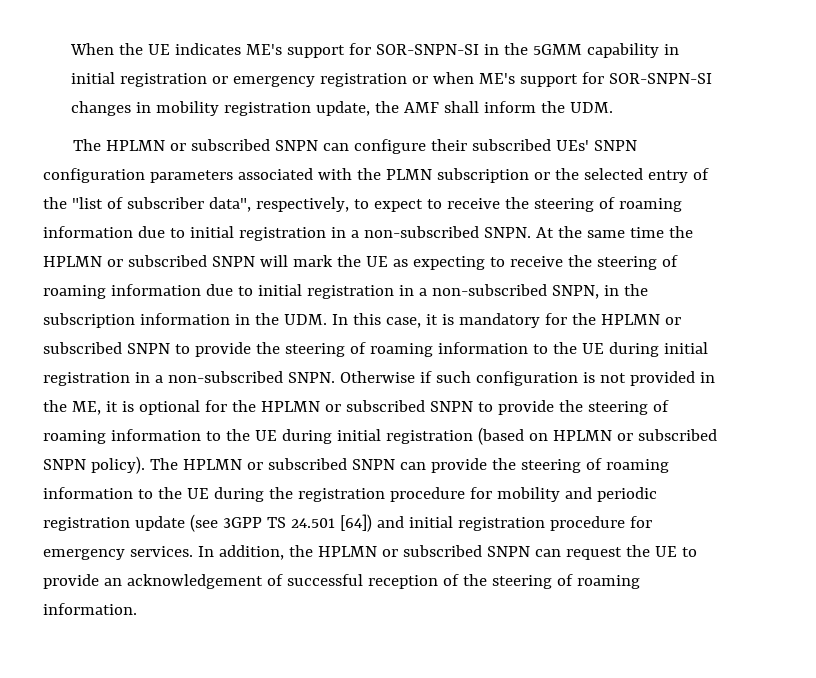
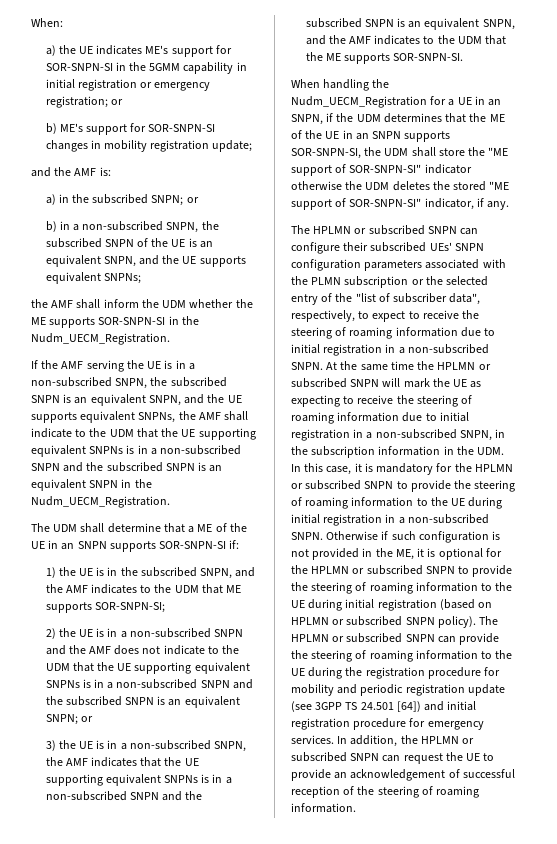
- When the UE indicates ME's support for SOR-SNPN-SI in the 5GMM capability in initial registration or emergency registration or when ME's support for SOR-SNPN-SI changes in mobility registration update, the AMF shall inform the UDM.
+ When:
+ a) the UE indicates ME's support for SOR-SNPN-SI in the 5GMM capability in initial registration or emergency registration; or
+ b) ME's support for SOR-SNPN-SI changes in mobility registration update;
+ and the AMF is:
+ a) in the subscribed SNPN; or
+ b) in a non-subscribed SNPN, the subscribed SNPN of the UE is an equivalent SNPN, and the UE supports equivalent SNPNs;
+ the AMF shall inform the UDM whether the ME supports SOR-SNPN-SI in the Nudm_UECM_Registration.
+ If the AMF serving the UE is in a non-subscribed SNPN, the subscribed SNPN is an equivalent SNPN, and the UE supports equivalent SNPNs, the AMF shall indicate to the UDM that the UE supporting equivalent SNPNs is in a non-subscribed SNPN and the subscribed SNPN is an equivalent SNPN in the Nudm_UECM_Registration.
+ The UDM shall determine that a ME of the UE in an SNPN supports SOR-SNPN-SI if:
+ 1) the UE is in the subscribed SNPN, and the AMF indicates to the UDM that ME supports SOR-SNPN-SI;
+ 2) the UE is in a non-subscribed SNPN and the AMF does not indicate to the UDM that the UE supporting equivalent SNPNs is in a non-subscribed SNPN and the subscribed SNPN is an equivalent SNPN; or
+ 3) the UE is in a non-subscribed SNPN, the AMF indicates that the UE supporting equivalent SNPNs is in a non-subscribed SNPN and the subscribed SNPN is an equivalent SNPN, and the AMF indicates to the UDM that the ME supports SOR-SNPN-SI.
+ When handling the Nudm_UECM_Registration for a UE in an SNPN, if the UDM determines that the ME of the UE in an SNPN supports SOR-SNPN-SI, the UDM shall store the "ME support of SOR-SNPN-SI" indicator otherwise the UDM deletes the stored "ME support of SOR-SNPN-SI" indicator, if any.

